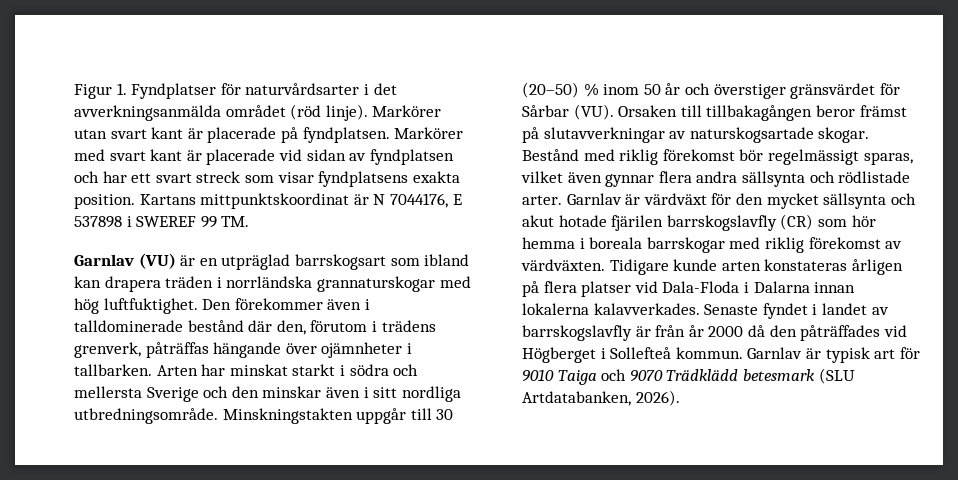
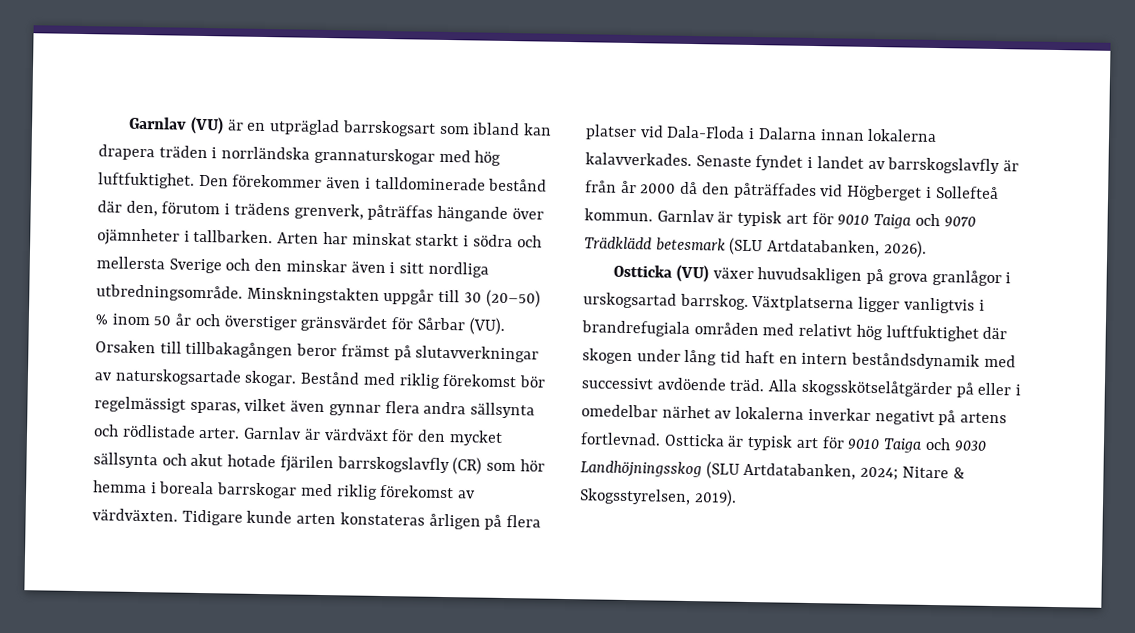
- Figur 1. Fyndplatser för naturvårdsarter i det avverkningsanmälda området (röd linje). Markörer utan svart kant är placerade på fyndplatsen. Markörer med svart kant är placerade vid sidan av fyndplatsen och har ett svart streck som visar fyndplatsens exakta position. Kartans mittpunktskoordinat är N 7044176, E 537898 i SWEREF 99 TM.
+ Ostticka (VU) växer huvudsakligen på grova granlågor i urskogsartad barrskog. Växtplatserna ligger vanligtvis i brandrefugiala områden med relativt hög luftfuktighet där skogen under lång tid haft en intern beståndsdynamik med successivt avdöende träd. Alla skogsskötselåtgärder på eller i omedelbar närhet av lokalerna inverkar negativt på artens fortlevnad. Ostticka är typisk art för 9010 Taiga och 9030 Landhöjningsskog (SLU Artdatabanken, 2024; Nitare & Skogsstyrelsen, 2019).

